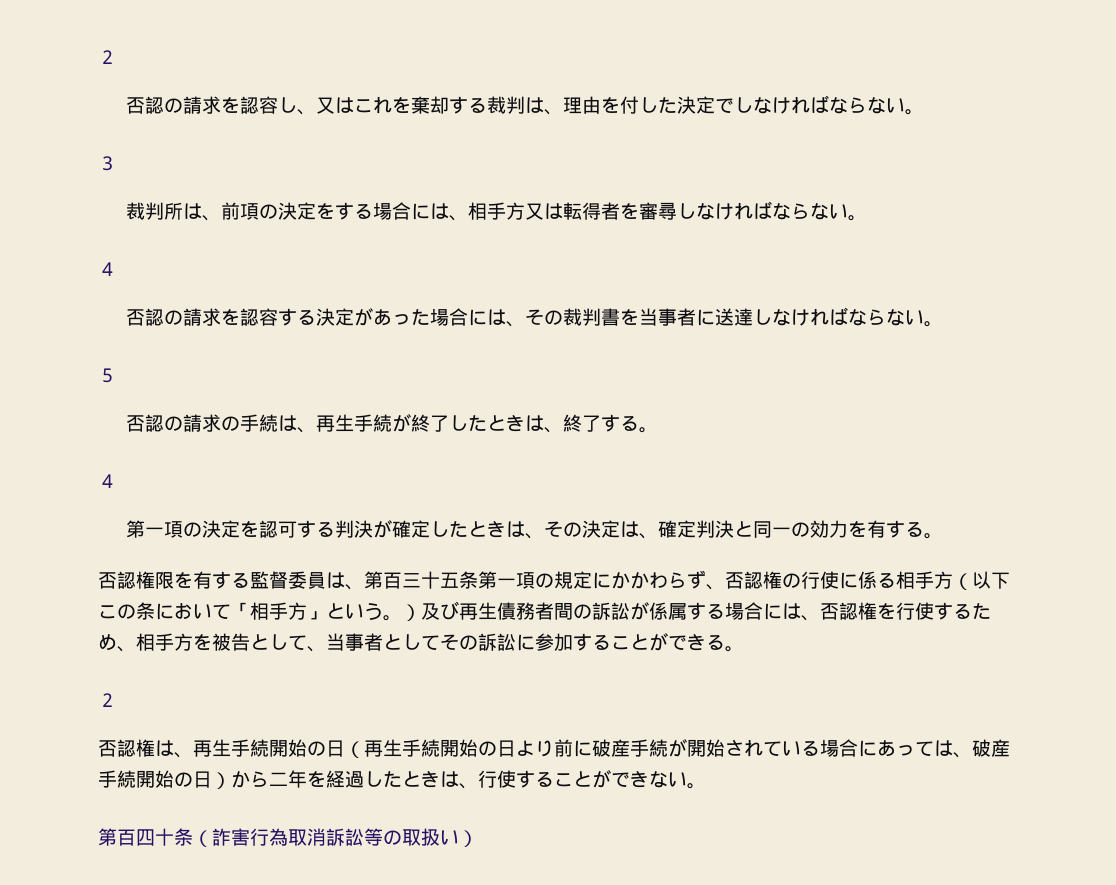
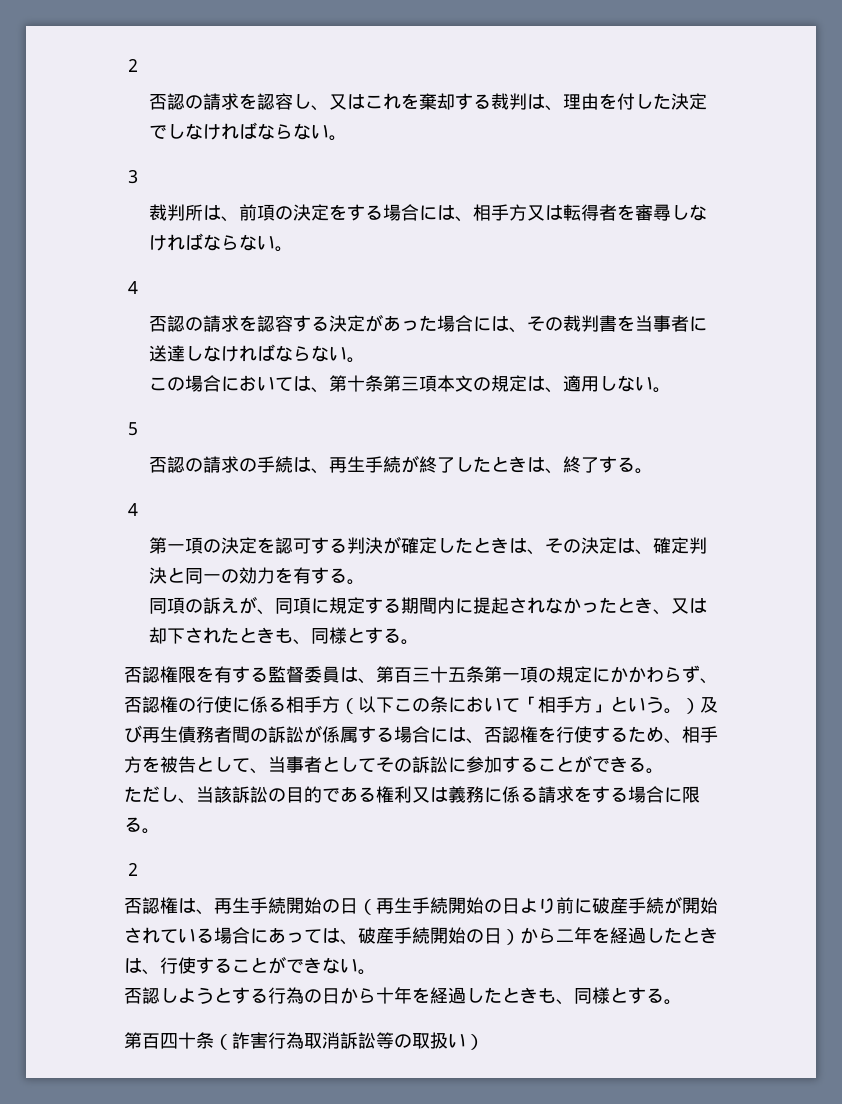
+ この場合においては、第十条第三項本文の規定は、適用しない。
+ 同項の訴えが、同項に規定する期間内に提起されなかったとき、又は却下されたときも、同様とする。
+ ただし、当該訴訟の目的である権利又は義務に係る請求をする場合に限る。
+ 否認しようとする行為の日から十年を経過したときも、同様とする。

